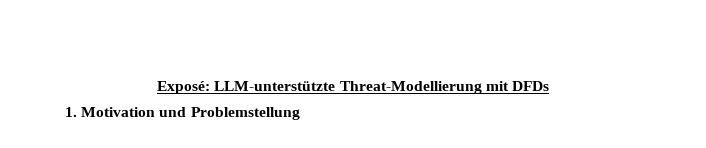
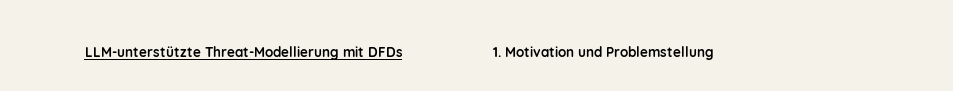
- Exposé: LLM-unterstützte Threat-Modellierung mit DFDs
+ LLM-unterstützte Threat-Modellierung mit DFDs

